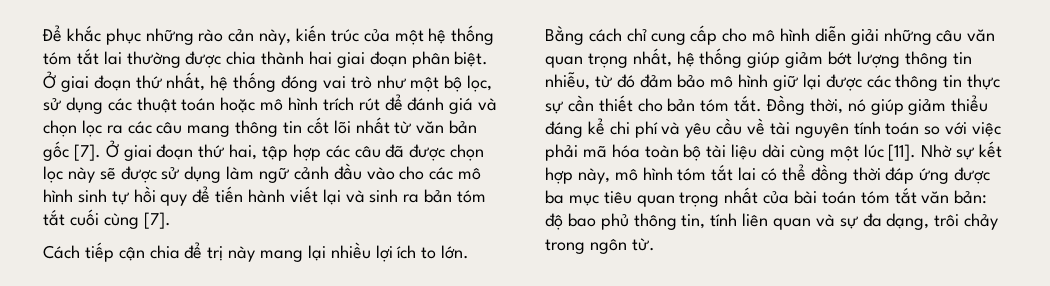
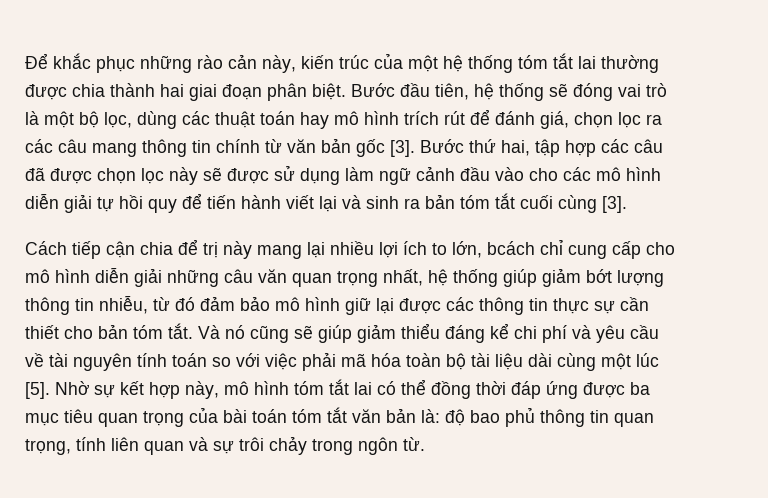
- Ở giai đoạn thứ nhất, hệ thống đóng vai trò như một bộ lọc, sử dụng các thuật toán hoặc mô hình trích rút để đánh giá và chọn lọc ra các câu mang thông tin cốt lõi nhất từ văn bản gốc [7]. Ở giai đoạn thứ hai, tập hợp các câu đã được chọn lọc này sẽ được sử dụng làm ngữ cảnh đầu vào cho các mô hình sinh tự hồi quy để tiến hành viết lại và sinh ra bản tóm tắt cuối cùng [7].
+ Bước đầu tiên, hệ thống sẽ đóng vai trò là một bộ lọc, dùng các thuật toán hay mô hình trích rút để đánh giá, chọn lọc ra các câu mang thông tin chính từ văn bản gốc [3]. Bước thứ hai, tập hợp các câu đã được chọn lọc này sẽ được sử dụng làm ngữ cảnh đầu vào cho các mô hình diễn giải tự hồi quy để tiến hành viết lại và sinh ra bản tóm tắt cuối cùng [3].
- Cách tiếp cận chia để trị này mang lại nhiều lợi ích to lớn. Bằng cách chỉ cung cấp cho mô hình diễn giải những câu văn quan trọng nhất, hệ thống giúp giảm bớt lượng thông tin nhiễu, từ đó đảm bảo mô hình giữ lại được các thông tin thực sự cần thiết cho bản tóm tắt.
+ Cách tiếp cận chia để trị này mang lại nhiều lợi ích to lớn, bcách chỉ cung cấp cho mô hình diễn giải những câu văn quan trọng nhất, hệ thống giúp giảm bớt lượng thông tin nhiễu, từ đó đảm bảo mô hình giữ lại được các thông tin thực sự cần thiết cho bản tóm tắt.
- Đồng thời, nó giúp giảm thiểu đáng kể chi phí và yêu cầu về tài nguyên tính toán so với việc phải mã hóa toàn bộ tài liệu dài cùng một lúc [11].
+ Và nó cũng sẽ giúp giảm thiểu đáng kể chi phí và yêu cầu về tài nguyên tính toán so với việc phải mã hóa toàn bộ tài liệu dài cùng một lúc [5].
- Nhờ sự kết hợp này, mô hình tóm tắt lai có thể đồng thời đáp ứng được ba mục tiêu quan trọng nhất của bài toán tóm tắt văn bản: độ bao phủ thông tin, tính liên quan và sự đa dạng, trôi chảy trong ngôn từ.
+ Nhờ sự kết hợp này, mô hình tóm tắt lai có thể đồng thời đáp ứng được ba mục tiêu quan trọng của bài toán tóm tắt văn bản là: độ bao phủ thông tin quan trọng, tính liên quan và sự trôi chảy trong ngôn từ.

